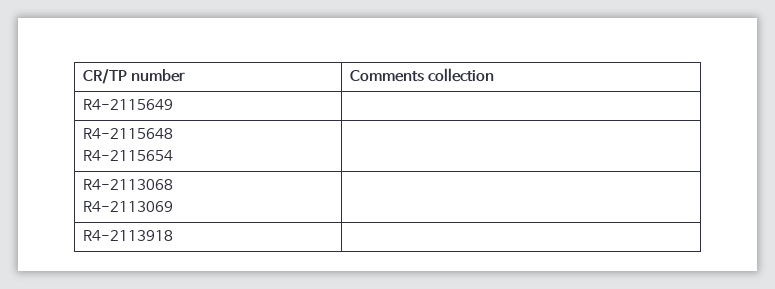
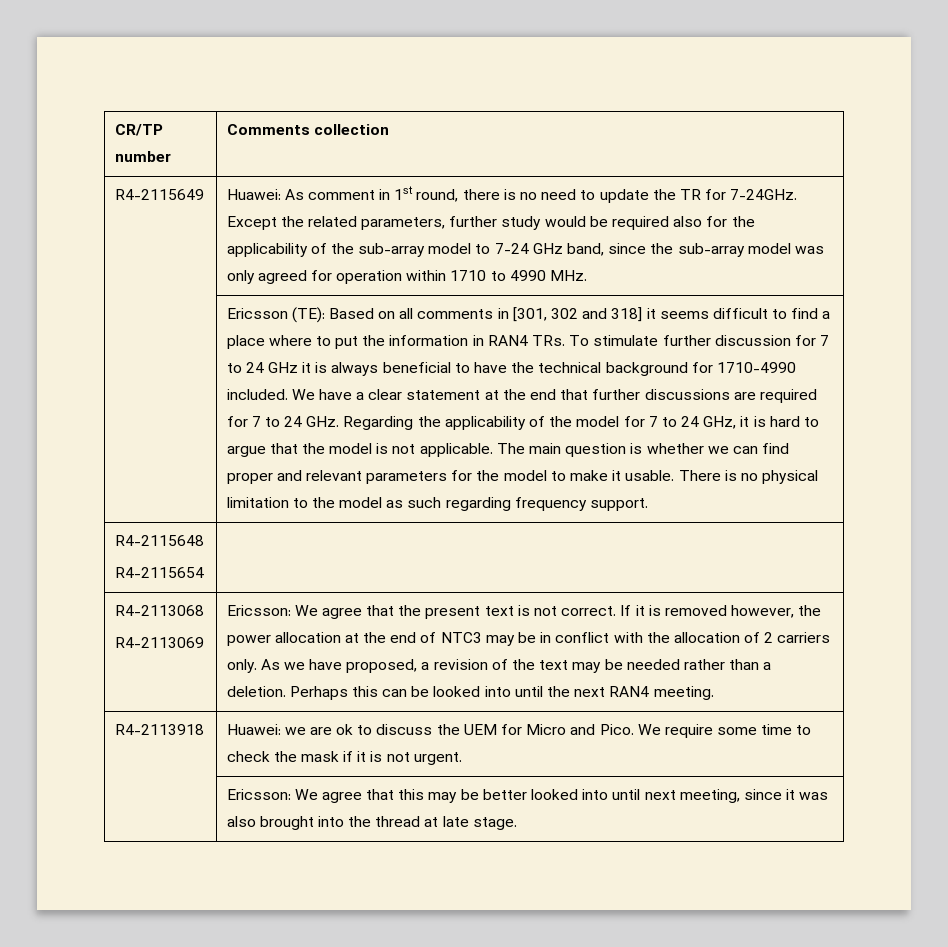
+ Huawei: As comment in 1st round, there is no need to update the TR for 7-24GHz. Except the related parameters, further study would be required also for the applicability of the sub-array model to 7-24 GHz band, since the sub-array model was only agreed for operation within 1710 to 4990 MHz.
+ | Ericsson (TE): Based on all comments in [301, 302 and 318] it seems difficult to find a place where to put the information in RAN4 TRs. To stimulate further discussion for 7 to 24 GHz it is always beneficial to have the technical background for 1710-4990 included. We have a clear statement at the end that further discussions are required for 7 to 24 GHz. Regarding the applicability of the model for 7 to 24 GHz, it is hard to argue that the model is not applicable. The main question is whether we can find proper and relevant parameters for the model to make it usable. There is no physical limitation to the model as such regarding frequency support.
  R4-2115648
  R4-2115654 |
  R4-2113068
- R4-2113069 |
- R4-2113918 |
+ R4-2113069 | Ericsson: We agree that the present text is not correct. If it is removed however, the power allocation at the end of NTC3 may be in conflict with the allocation of 2 carriers only. As we have proposed, a revision of the text may be needed rather than a deletion. Perhaps this can be looked into until the next RAN4 meeting.
+ R4-2113918 | Huawei: we are ok to discuss the UEM for Micro and Pico. We require some time to check the mask if it is not urgent.
+ | Ericsson: We agree that this may be better looked into until next meeting, since it was also brought into the thread at late stage.

